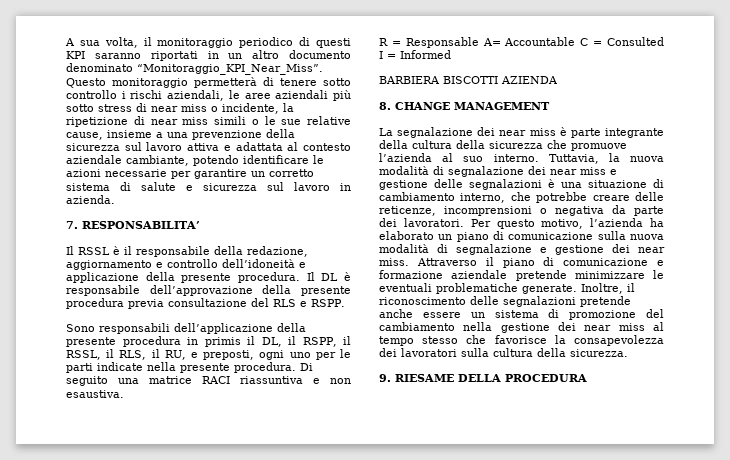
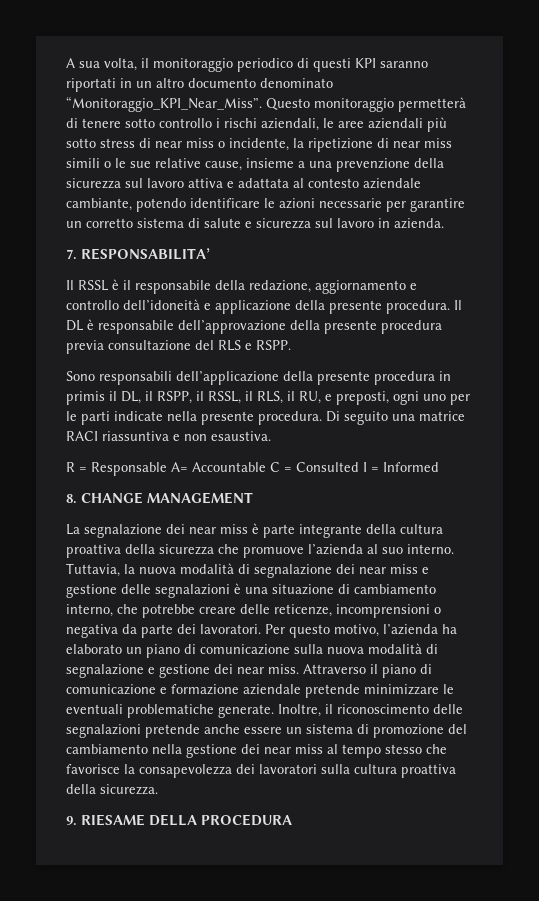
- BARBIERA BISCOTTI AZIENDA
- La segnalazione dei near miss è parte integrante della cultura della sicurezza che promuove l’azienda al suo interno.
+ La segnalazione dei near miss è parte integrante della cultura proattiva della sicurezza che promuove l’azienda al suo interno.
- Inoltre, il riconoscimento delle segnalazioni pretende anche essere un sistema di promozione del cambiamento nella gestione dei near miss al tempo stesso che favorisce la consapevolezza dei lavoratori sulla cultura della sicurezza.
+ Inoltre, il riconoscimento delle segnalazioni pretende anche essere un sistema di promozione del cambiamento nella gestione dei near miss al tempo stesso che favorisce la consapevolezza dei lavoratori sulla cultura proattiva della sicurezza.

